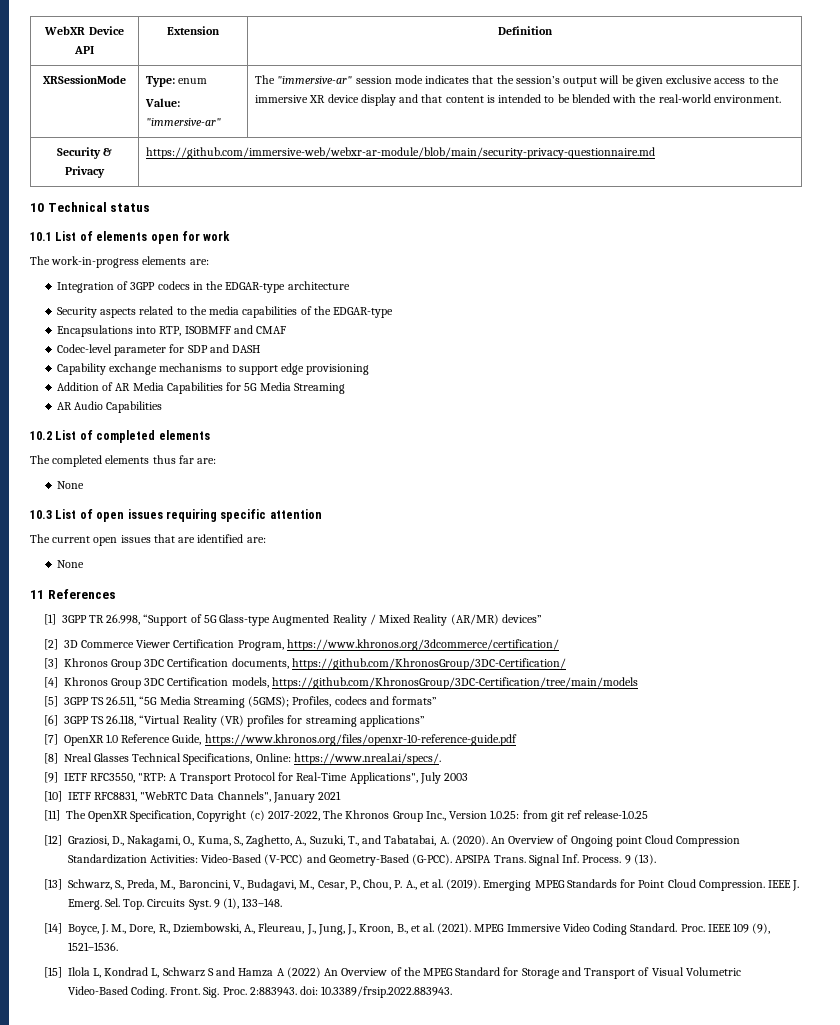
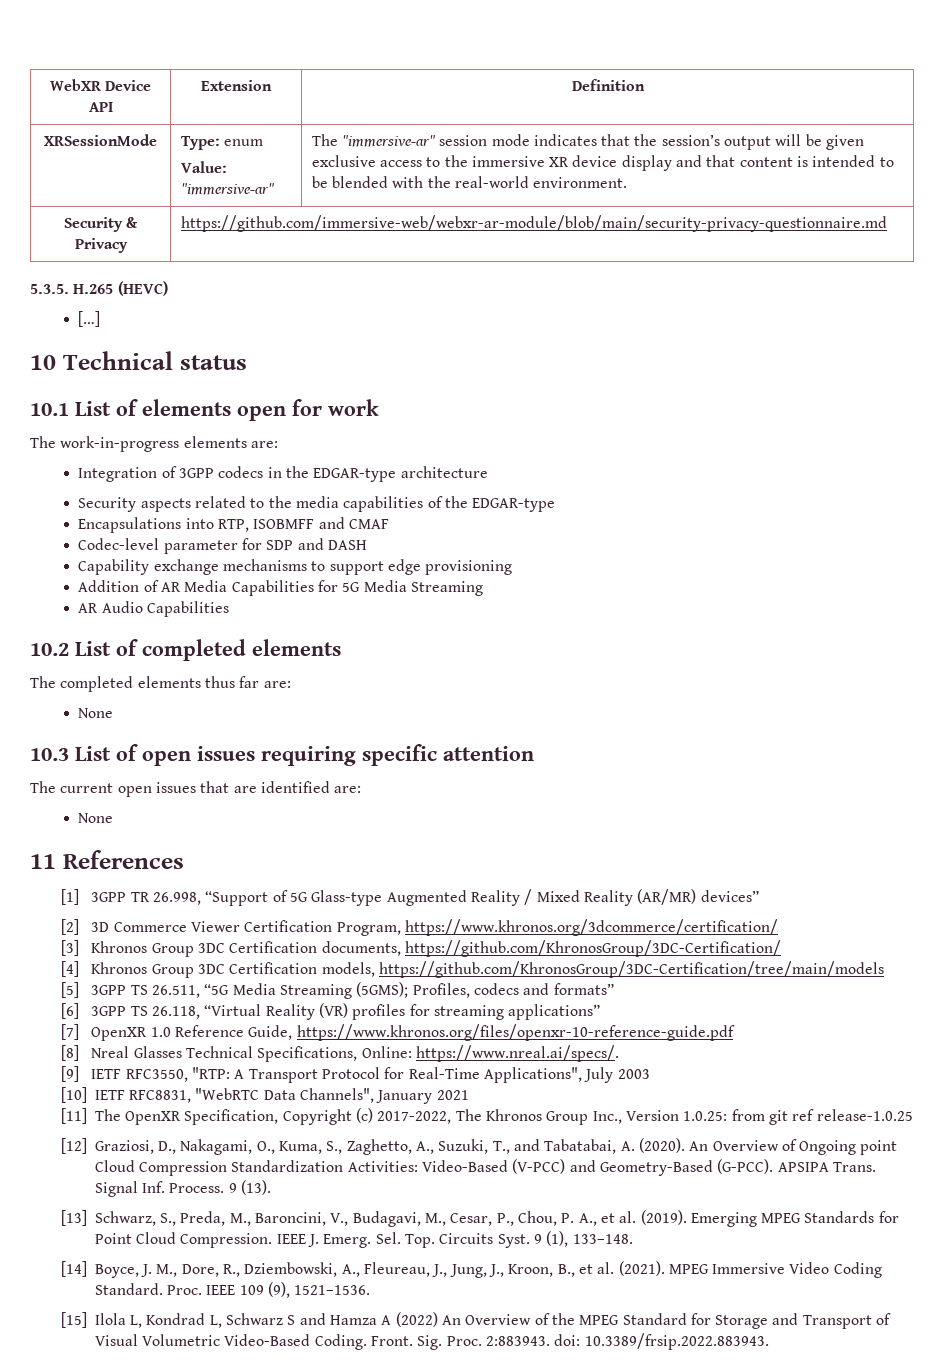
+ 5.3.5. H.265 (HEVC)
+ […]

